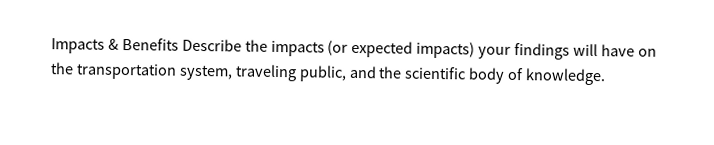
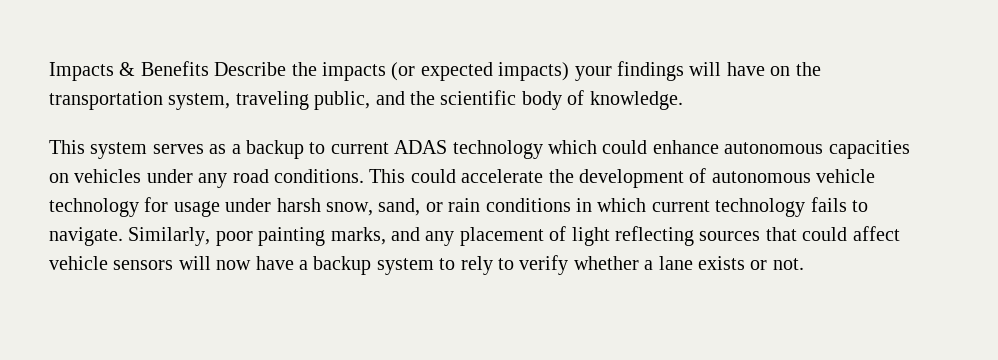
+ This system serves as a backup to current ADAS technology which could enhance autonomous capacities on vehicles under any road conditions. This could accelerate the development of autonomous vehicle technology for usage under harsh snow, sand, or rain conditions in which current technology fails to navigate. Similarly, poor painting marks, and any placement of light reflecting sources that could affect vehicle sensors will now have a backup system to rely to verify whether a lane exists or not.

